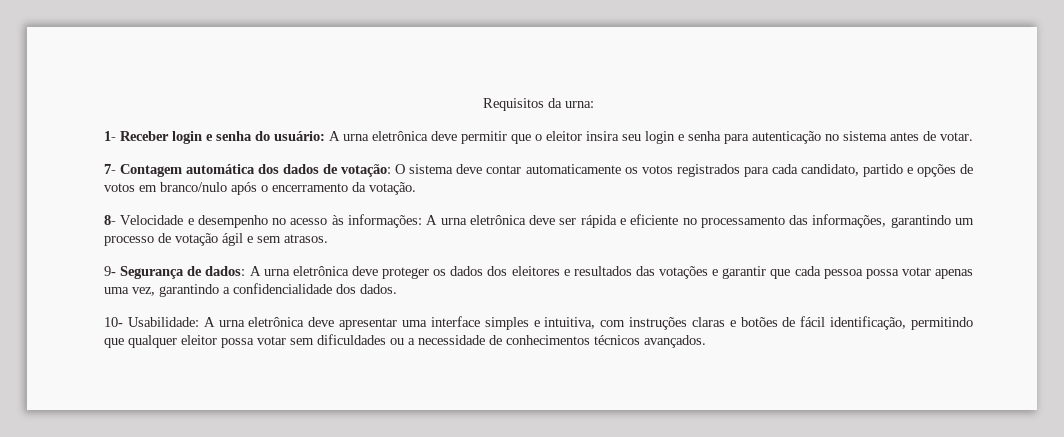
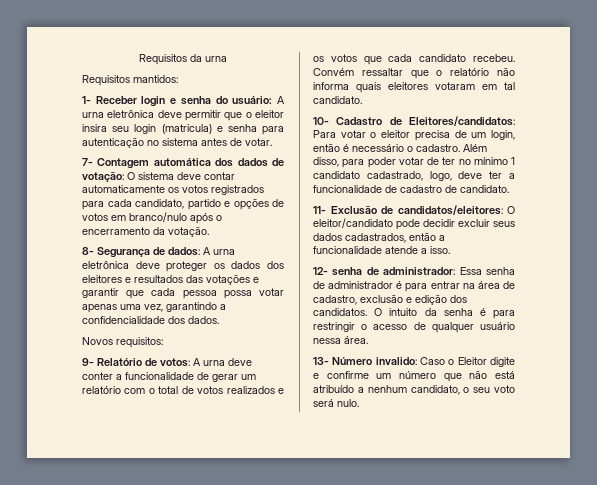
- Requisitos da urna:
+ Requisitos da urna
+ Requisitos mantidos:
- 1- Receber login e senha do usuário: A urna eletrônica deve permitir que o eleitor insira seu login e senha para autenticação no sistema antes de votar.
+ 1- Receber login e senha do usuário: A urna eletrônica deve permitir que o eleitor insira seu login (matricula) e senha para autenticação no sistema antes de votar.
- 8- Velocidade e desempenho no acesso às informações: A urna eletrônica deve ser rápida e eficiente no processamento das informações, garantindo um processo de votação ágil e sem atrasos.
- 9- Segurança de dados: A urna eletrônica deve proteger os dados dos eleitores e resultados das votações e garantir que cada pessoa possa votar apenas uma vez, garantindo a confidencialidade dos dados.
+ 8- Segurança de dados: A urna eletrônica deve proteger os dados dos eleitores e resultados das votações e garantir que cada pessoa possa votar apenas uma vez, garantindo a confidencialidade dos dados.
- 10- Usabilidade: A urna eletrônica deve apresentar uma interface simples e intuitiva, com instruções claras e botões de fácil identificação, permitindo que qualquer eleitor possa votar sem dificuldades ou a necessidade de conhecimentos técnicos avançados.
+ Novos requisitos:
+ 9- Relatório de votos: A urna deve conter a funcionalidade de gerar um relatório com o total de votos realizados e os votos que cada candidato recebeu. Convém ressaltar que o relatório não informa quais eleitores votaram em tal candidato.
+ 10- Cadastro de Eleitores/candidatos: Para votar o eleitor precisa de um login, então é necessário o cadastro. Além disso, para poder votar de ter no mínimo 1 candidato cadastrado, logo, deve ter a funcionalidade de cadastro de candidato.
+ 11- Exclusão de candidatos/eleitores: O eleitor/candidato pode decidir excluir seus dados cadastrados, então a funcionalidade atende a isso.
+ 12- senha de administrador: Essa senha de administrador é para entrar na área de cadastro, exclusão e edição dos candidatos. O intuito da senha é para restringir o acesso de qualquer usuário nessa área.
+ 13- Número invalido: Caso o Eleitor digite e confirme um número que não está atribuído a nenhum candidato, o seu voto será nulo.

